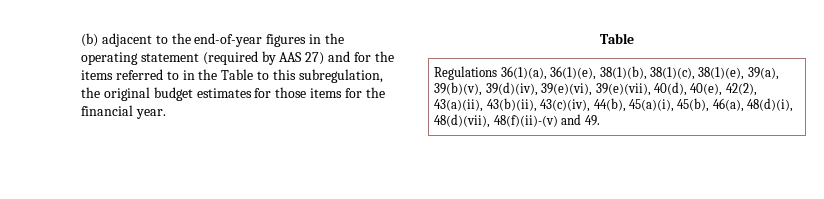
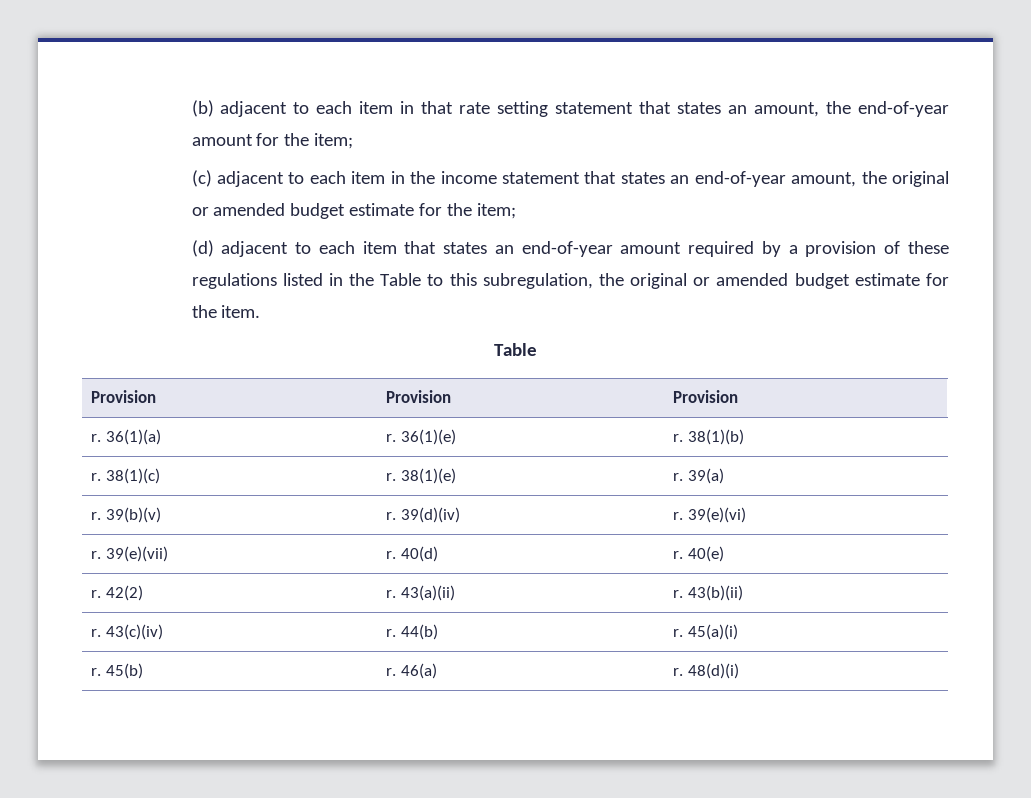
- (b) adjacent to the end-of-year figures in the operating statement (required by AAS 27) and for the items referred to in the Table to this subregulation, the original budget estimates for those items for the financial year.
+ (b) adjacent to each item in that rate setting statement that states an amount, the end-of-year amount for the item;
+ (c) adjacent to each item in the income statement that states an end-of-year amount, the original or amended budget estimate for the item;
+ (d) adjacent to each item that states an end-of-year amount required by a provision of these regulations listed in the Table to this subregulation, the original or amended budget estimate for the item.
  Table
- Regulations 36(1)(a), 36(1)(e), 38(1)(b), 38(1)(c), 38(1)(e), 39(a), 39(b)(v), 39(d)(iv), 39(e)(vi), 39(e)(vii), 40(d), 40(e), 42(2), 43(a)(ii), 43(b)(ii), 43(c)(iv), 44(b), 45(a)(i), 45(b), 46(a), 48(d)(i), 48(d)(vii), 48(f)(ii)-(v) and 49.
+ Provision | Provision | Provision
+ r. 36(1)(a) | r. 36(1)(e) | r. 38(1)(b)
+ r. 38(1)(c) | r. 38(1)(e) | r. 39(a)
+ r. 39(b)(v) | r. 39(d)(iv) | r. 39(e)(vi)
+ r. 39(e)(vii) | r. 40(d) | r. 40(e)
+ r. 42(2) | r. 43(a)(ii) | r. 43(b)(ii)
+ r. 43(c)(iv) | r. 44(b) | r. 45(a)(i)
+ r. 45(b) | r. 46(a) | r. 48(d)(i)

